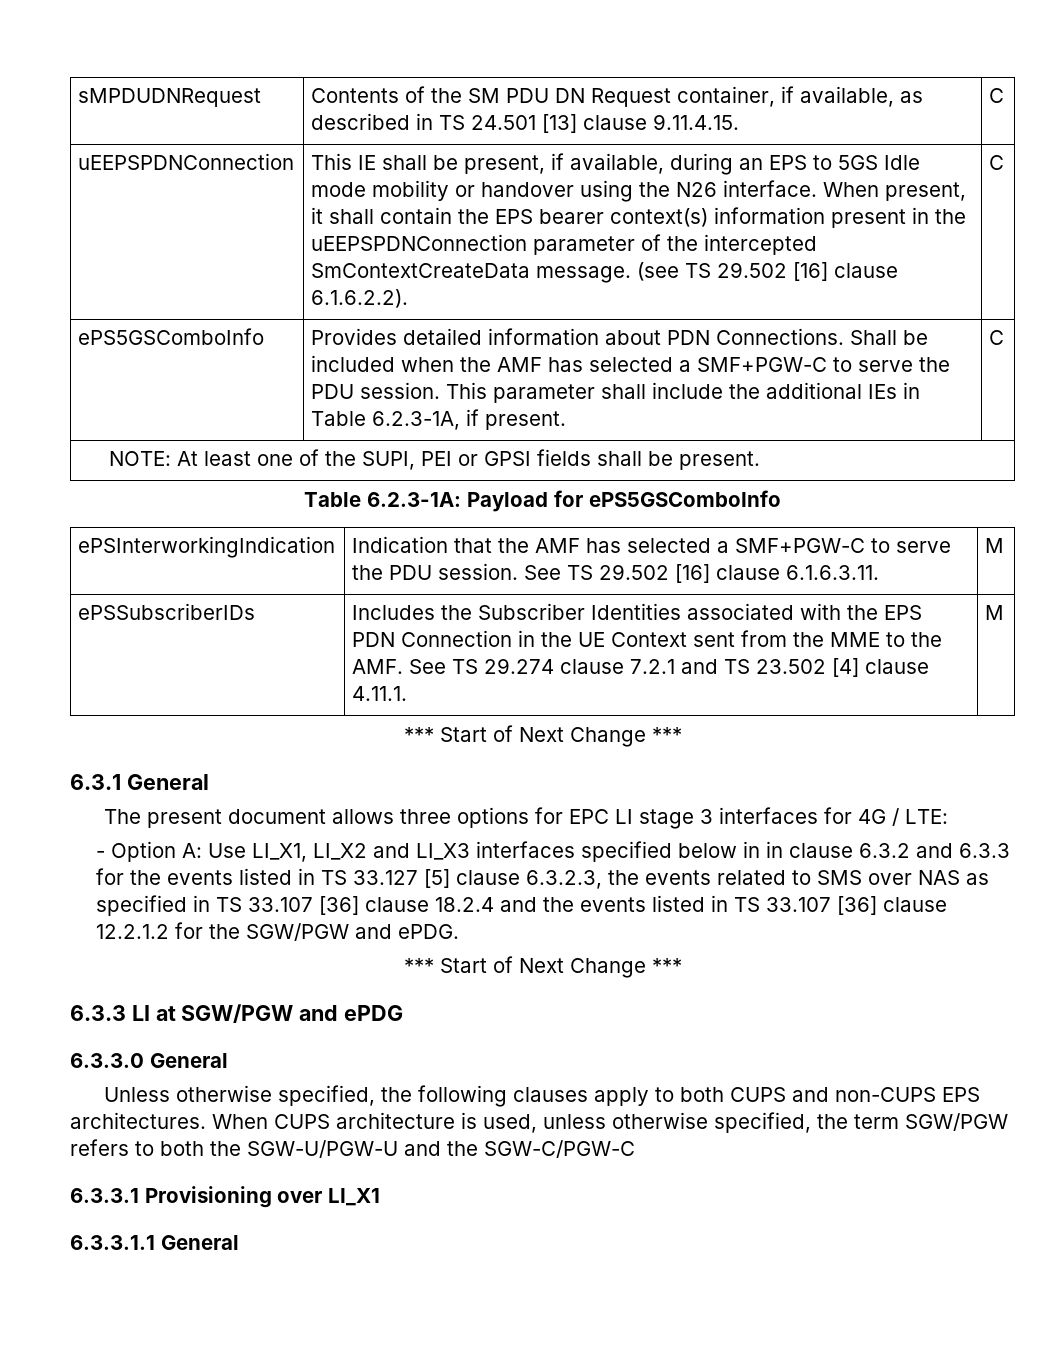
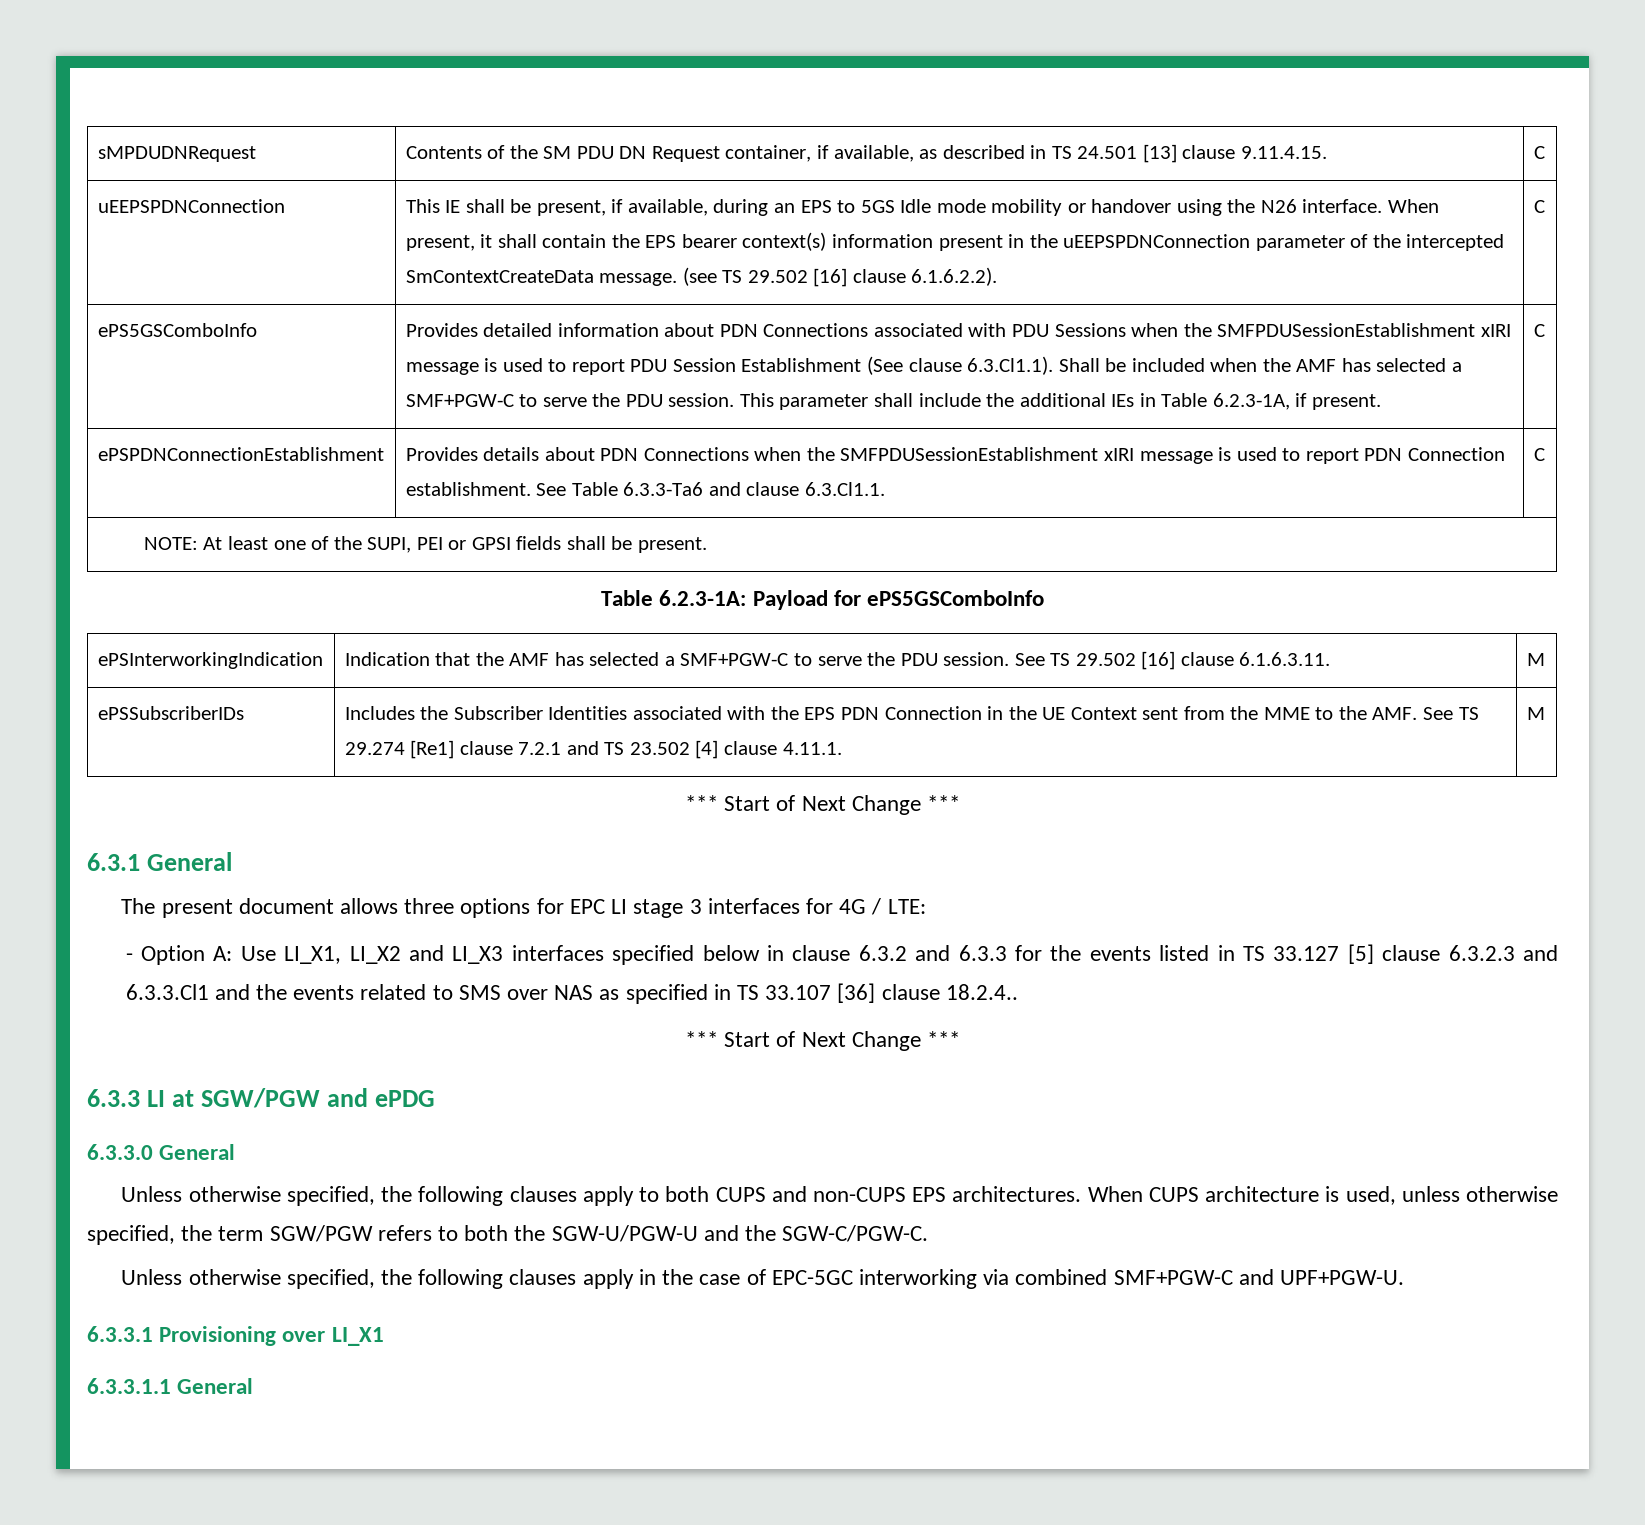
- Provides detailed information about PDN Connections. Shall be included when the AMF has selected a SMF+PGW-C to serve the PDU session.
+ Provides detailed information about PDN Connections associated with PDU Sessions when the SMFPDUSessionEstablishment xIRI message is used to report PDU Session Establishment (See clause 6.3.Cl1.1). Shall be included when the AMF has selected a SMF+PGW-C to serve the PDU session.
+ ePSPDNConnectionEstablishment | Provides details about PDN Connections when the SMFPDUSessionEstablishment xIRI message is used to report PDN Connection establishment. See Table 6.3.3-Ta6 and clause 6.3.Cl1.1. | C
- ePSSubscriberIDs | Includes the Subscriber Identities associated with the EPS PDN Connection in the UE Context sent from the MME to the AMF. See TS 29.274 clause 7.2.1 and TS 23.502 [4] clause 4.11.1. | M
+ ePSSubscriberIDs | Includes the Subscriber Identities associated with the EPS PDN Connection in the UE Context sent from the MME to the AMF. See TS 29.274 [Re1] clause 7.2.1 and TS 23.502 [4] clause 4.11.1. | M
- - Option A: Use LI_X1, LI_X2 and LI_X3 interfaces specified below in in clause 6.3.2 and 6.3.3 for the events listed in TS 33.127 [5] clause 6.3.2.3, the events related to SMS over NAS as specified in TS 33.107 [36] clause 18.2.4 and the events listed in TS 33.107 [36] clause 12.2.1.2 for the SGW/PGW and ePDG.
+ - Option A: Use LI_X1, LI_X2 and LI_X3 interfaces specified below in clause 6.3.2 and 6.3.3 for the events listed in TS 33.127 [5] clause 6.3.2.3 and 6.3.3.Cl1 and the events related to SMS over NAS as specified in TS 33.107 [36] clause 18.2.4..
- When CUPS architecture is used, unless otherwise specified, the term SGW/PGW refers to both the SGW-U/PGW-U and the SGW-C/PGW-C
+ When CUPS architecture is used, unless otherwise specified, the term SGW/PGW refers to both the SGW-U/PGW-U and the SGW-C/PGW-C.
+ Unless otherwise specified, the following clauses apply in the case of EPC-5GC interworking via combined SMF+PGW-C and UPF+PGW-U.

